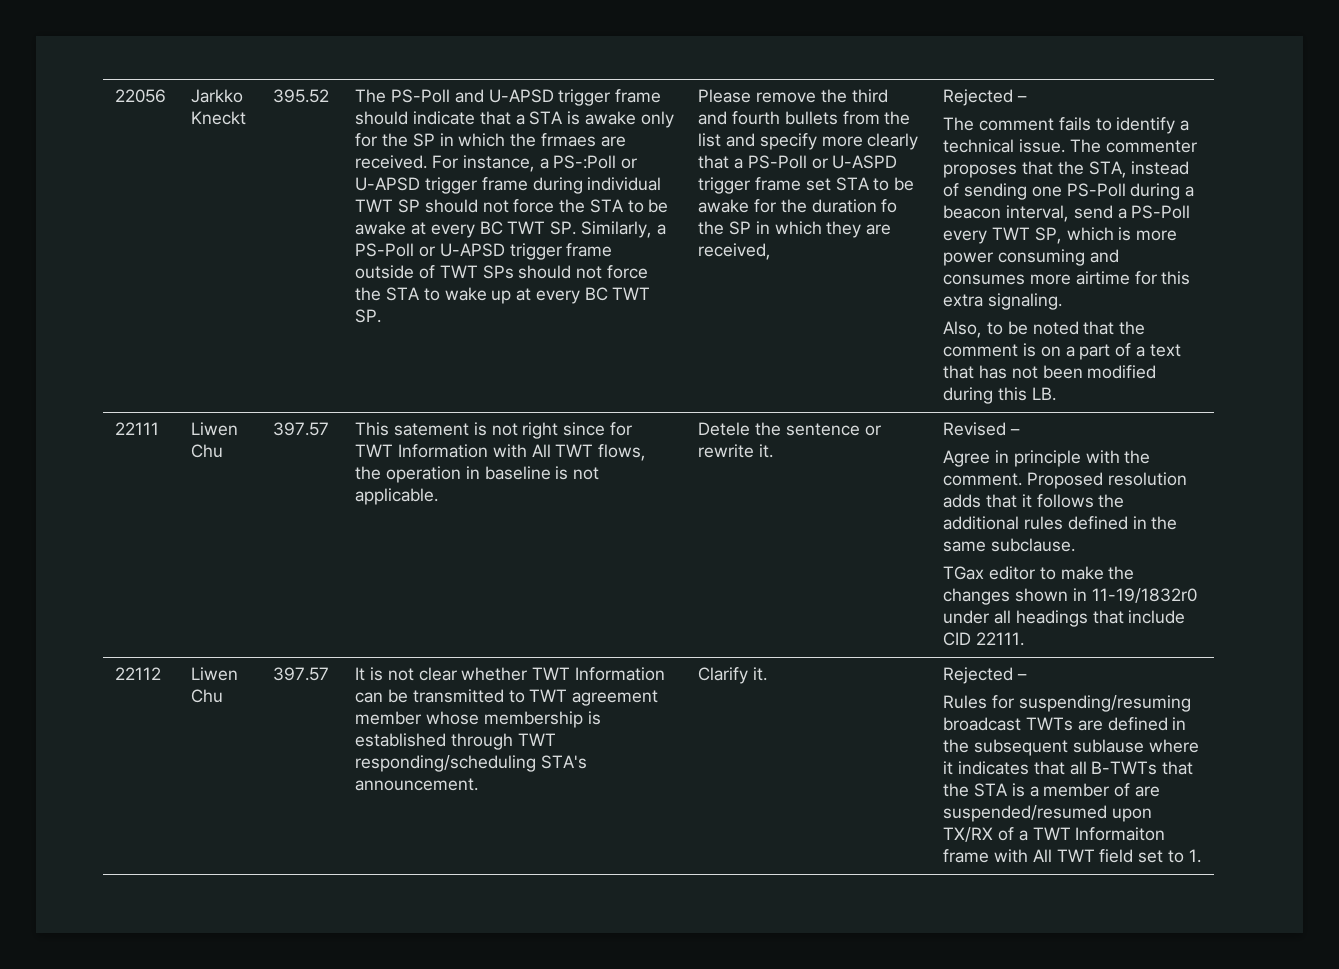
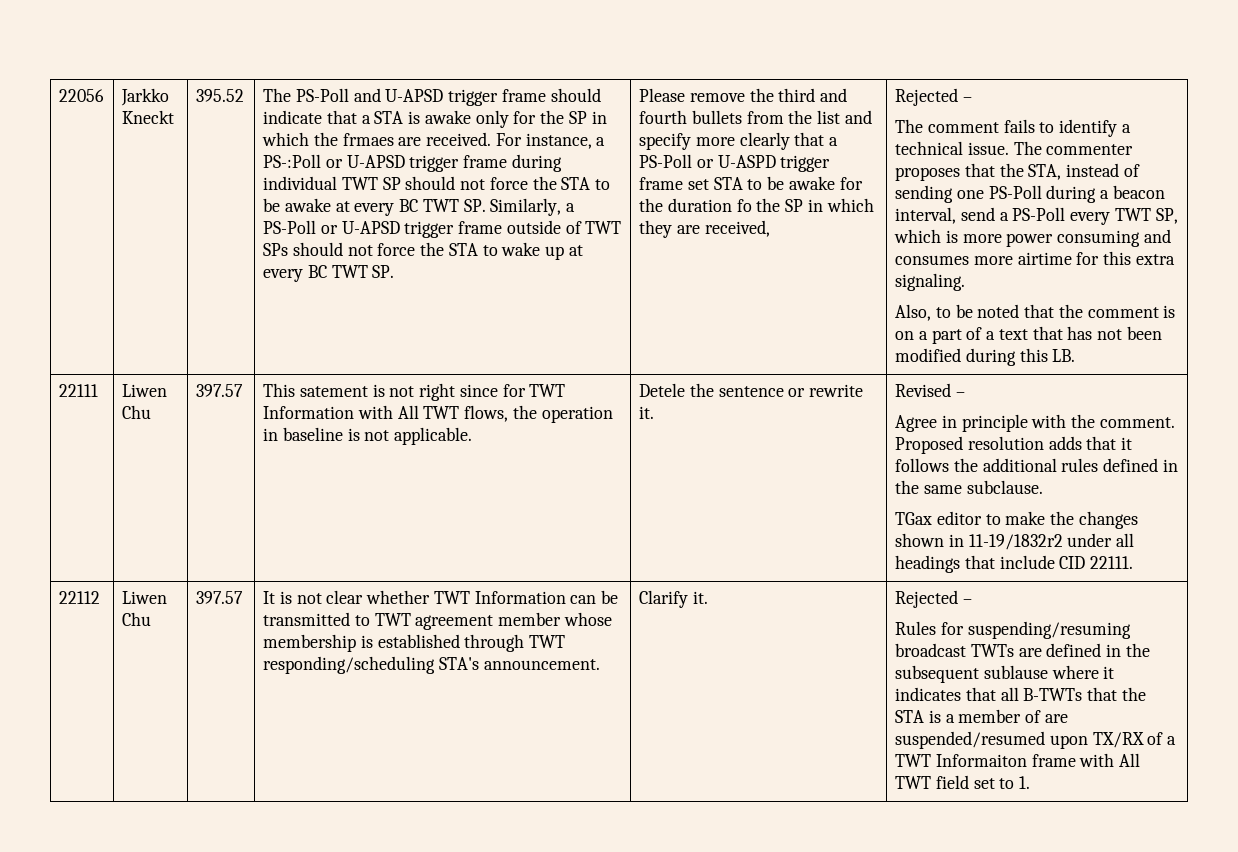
- TGax editor to make the changes shown in 11-19/1832r0 under all headings that include CID 22111.
+ TGax editor to make the changes shown in 11-19/1832r2 under all headings that include CID 22111.

